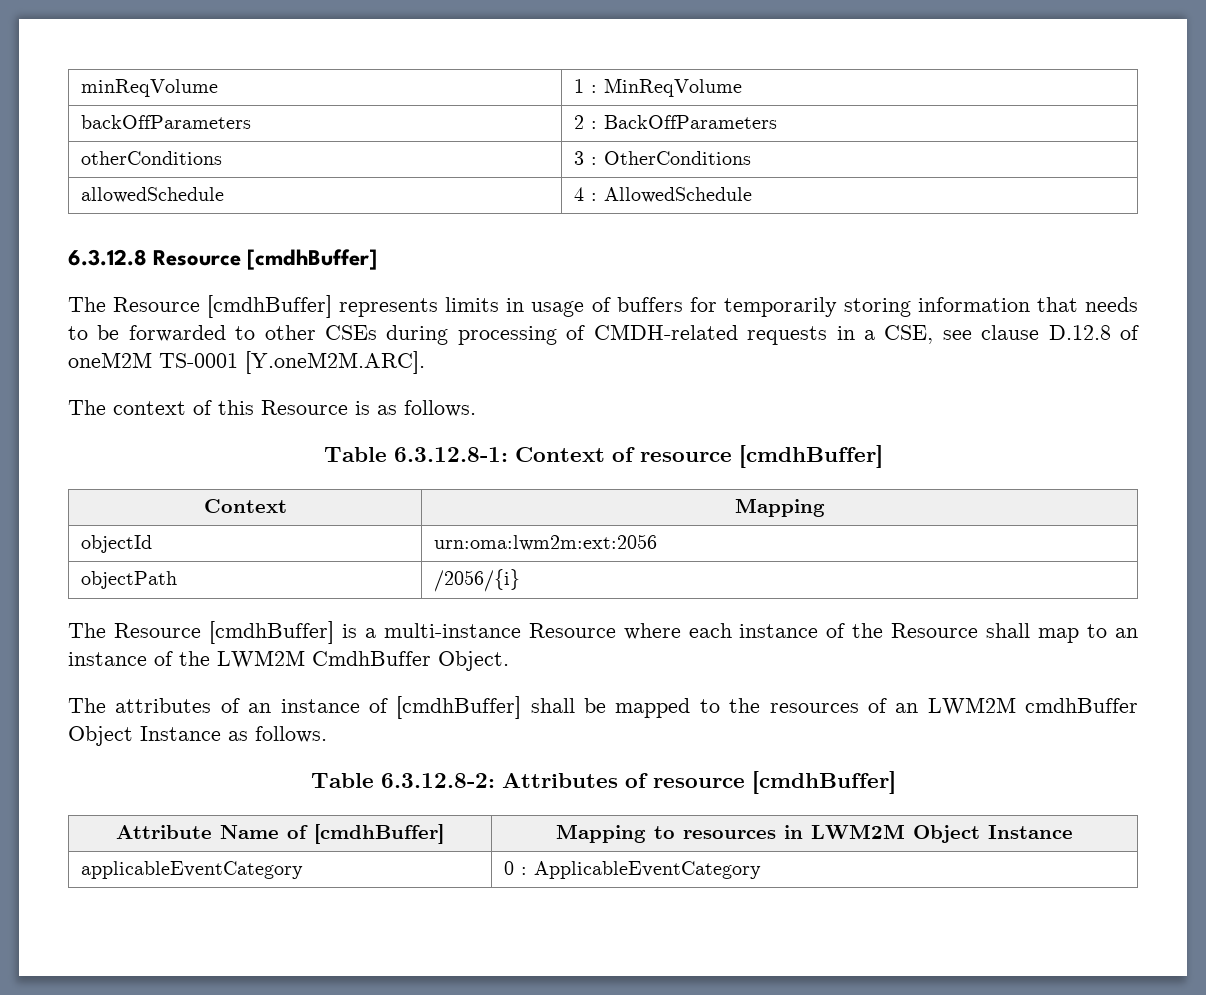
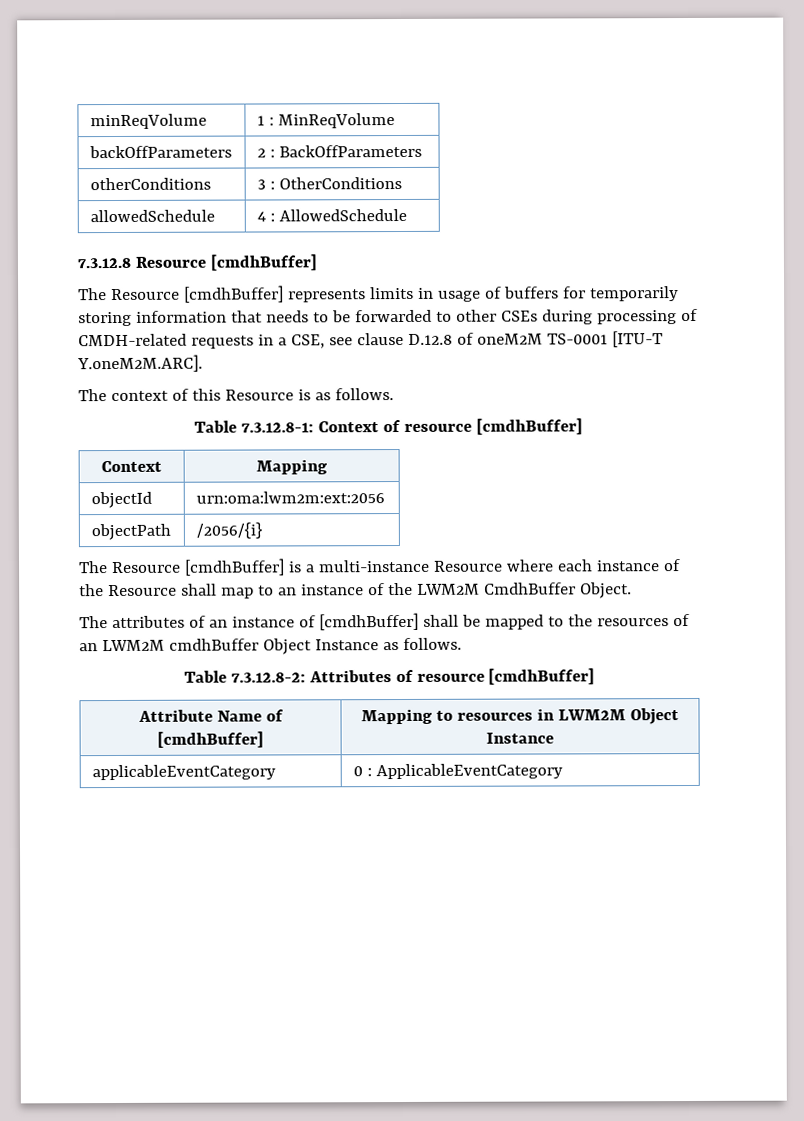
- 6.3.12.8 Resource [cmdhBuffer]
+ 7.3.12.8 Resource [cmdhBuffer]
- The Resource [cmdhBuffer] represents limits in usage of buffers for temporarily storing information that needs to be forwarded to other CSEs during processing of CMDH-related requests in a CSE, see clause D.12.8 of oneM2M TS-0001 [Y.oneM2M.ARC].
+ The Resource [cmdhBuffer] represents limits in usage of buffers for temporarily storing information that needs to be forwarded to other CSEs during processing of CMDH-related requests in a CSE, see clause D.12.8 of oneM2M TS-0001 [ITU-T Y.oneM2M.ARC].
- Table 6.3.12.8-1: Context of resource [cmdhBuffer]
+ Table 7.3.12.8-1: Context of resource [cmdhBuffer]
- Table 6.3.12.8-2: Attributes of resource [cmdhBuffer]
+ Table 7.3.12.8-2: Attributes of resource [cmdhBuffer]

